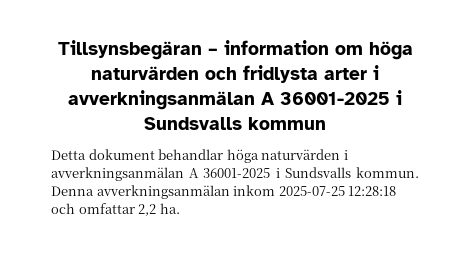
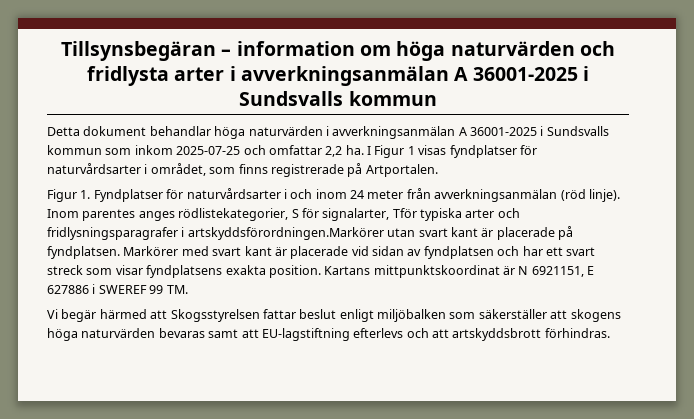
- Detta dokument behandlar höga naturvärden i avverkningsanmälan A 36001-2025 i Sundsvalls kommun. Denna avverkningsanmälan inkom 2025-07-25 12:28:18 och omfattar 2,2 ha.
+ Detta dokument behandlar höga naturvärden i avverkningsanmälan A 36001-2025 i Sundsvalls kommun som inkom 2025-07-25 och omfattar 2,2 ha.
+ I Figur 1 visas fyndplatser för naturvårdsarter i området, som finns registrerade på Artportalen.
+ Figur 1. Fyndplatser för naturvårdsarter i och inom 24 meter från avverkningsanmälan (röd linje). Inom parentes anges rödlistekategorier, S för signalarter, Tför typiska arter och fridlysningsparagrafer i artskyddsförordningen.Markörer utan svart kant är placerade på fyndplatsen. Markörer med svart kant är placerade vid sidan av fyndplatsen och har ett svart streck som visar fyndplatsens exakta position. Kartans mittpunktskoordinat är N 6921151, E 627886 i SWEREF 99 TM.
+ Vi begär härmed att Skogsstyrelsen fattar beslut enligt miljöbalken som säkerställer att skogens höga naturvärden bevaras samt att EU-lagstiftning efterlevs och att artskyddsbrott förhindras.

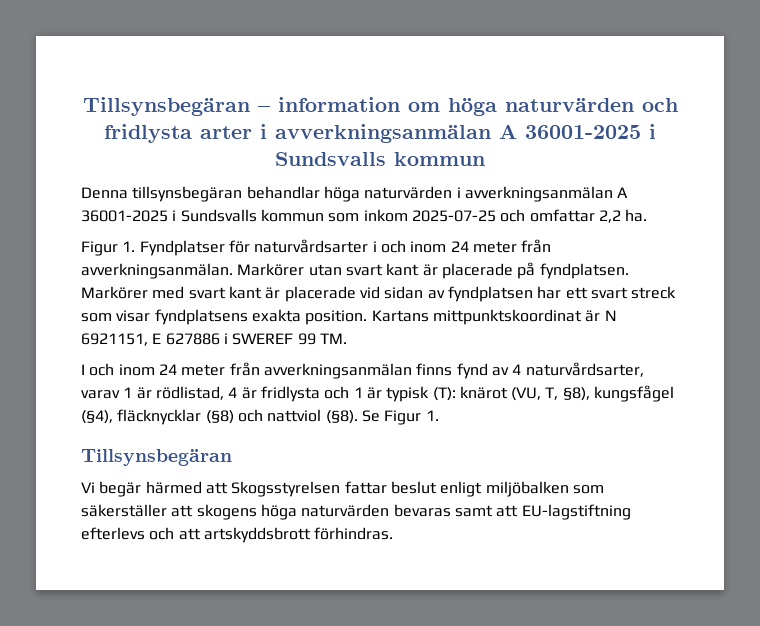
- Detta dokument behandlar höga naturvärden i avverkningsanmälan A 36001-2025 i Sundsvalls kommun som inkom 2025-07-25 och omfattar 2,2 ha. I Figur 1 visas fyndplatser för naturvårdsarter i området, som finns registrerade på Artportalen.
+ Denna tillsynsbegäran behandlar höga naturvärden i avverkningsanmälan A 36001-2025 i Sundsvalls kommun som inkom 2025-07-25 och omfattar 2,2 ha.
- Figur 1. Fyndplatser för naturvårdsarter i och inom 24 meter från avverkningsanmälan (röd linje). Inom parentes anges rödlistekategorier, S för signalarter, Tför typiska arter och fridlysningsparagrafer i artskyddsförordningen.Markörer utan svart kant är placerade på fyndplatsen.
+ Figur 1. Fyndplatser för naturvårdsarter i och inom 24 meter från avverkningsanmälan. Markörer utan svart kant är placerade på fyndplatsen.
- Markörer med svart kant är placerade vid sidan av fyndplatsen och har ett svart streck som visar fyndplatsens exakta position.
+ Markörer med svart kant är placerade vid sidan av fyndplatsen har ett svart streck som visar fyndplatsens exakta position.
+ I och inom 24 meter från avverkningsanmälan finns fynd av 4 naturvårdsarter, varav 1 är rödlistad, 4 är fridlysta och 1 är typisk (T): knärot (VU, T, §8), kungsfågel (§4), fläcknycklar (§8) och nattviol (§8). Se Figur 1.
+ Tillsynsbegäran

